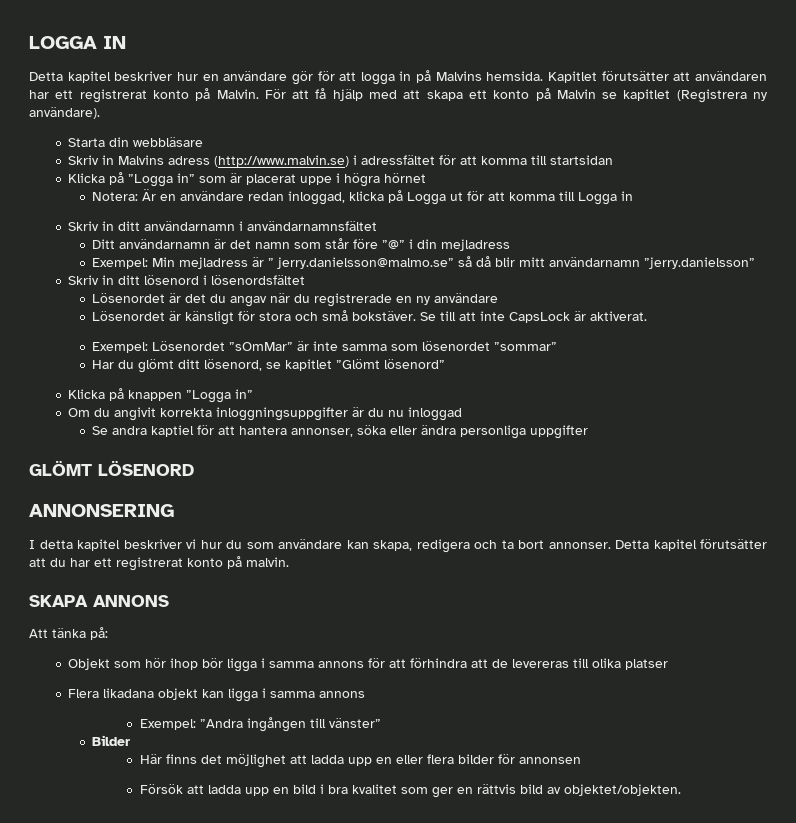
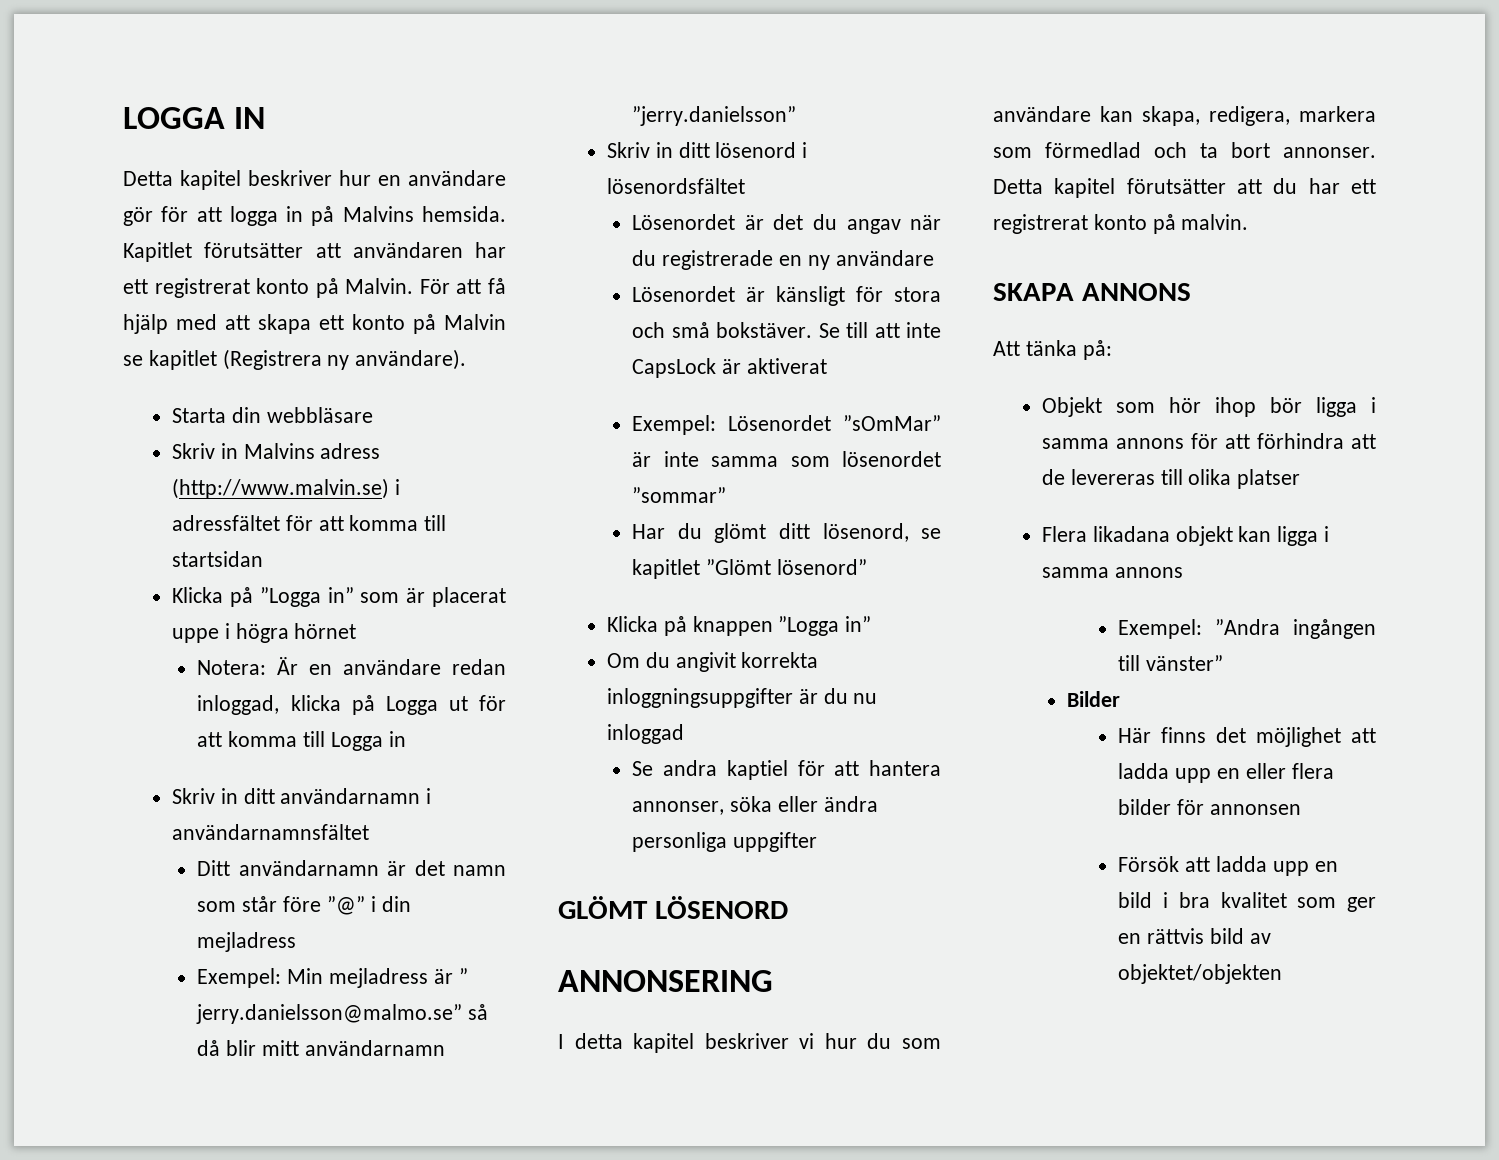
- Se till att inte CapsLock är aktiverat.
+ Se till att inte CapsLock är aktiverat
- I detta kapitel beskriver vi hur du som användare kan skapa, redigera och ta bort annonser.
+ I detta kapitel beskriver vi hur du som användare kan skapa, redigera, markera som förmedlad och ta bort annonser.
- Försök att ladda upp en bild i bra kvalitet som ger en rättvis bild av objektet/objekten.
+ Försök att ladda upp en bild i bra kvalitet som ger en rättvis bild av objektet/objekten

